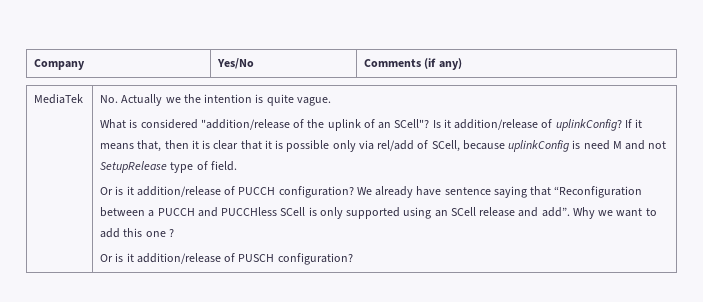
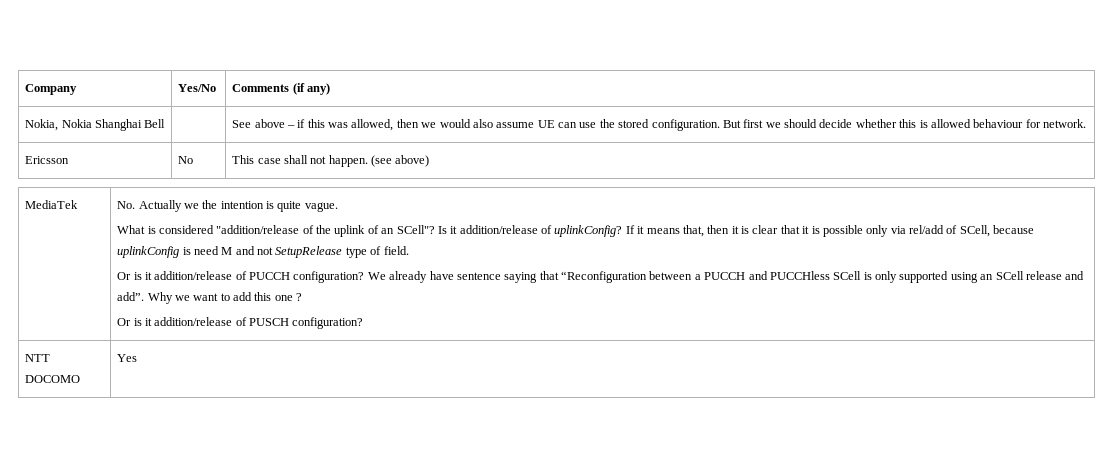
+ Nokia, Nokia Shanghai Bell | | See above – if this was allowed, then we would also assume UE can use the stored configuration. But first we should decide whether this is allowed behaviour for network.
+ Ericsson | No | This case shall not happen. (see above)
+ NTT DOCOMO | Yes

